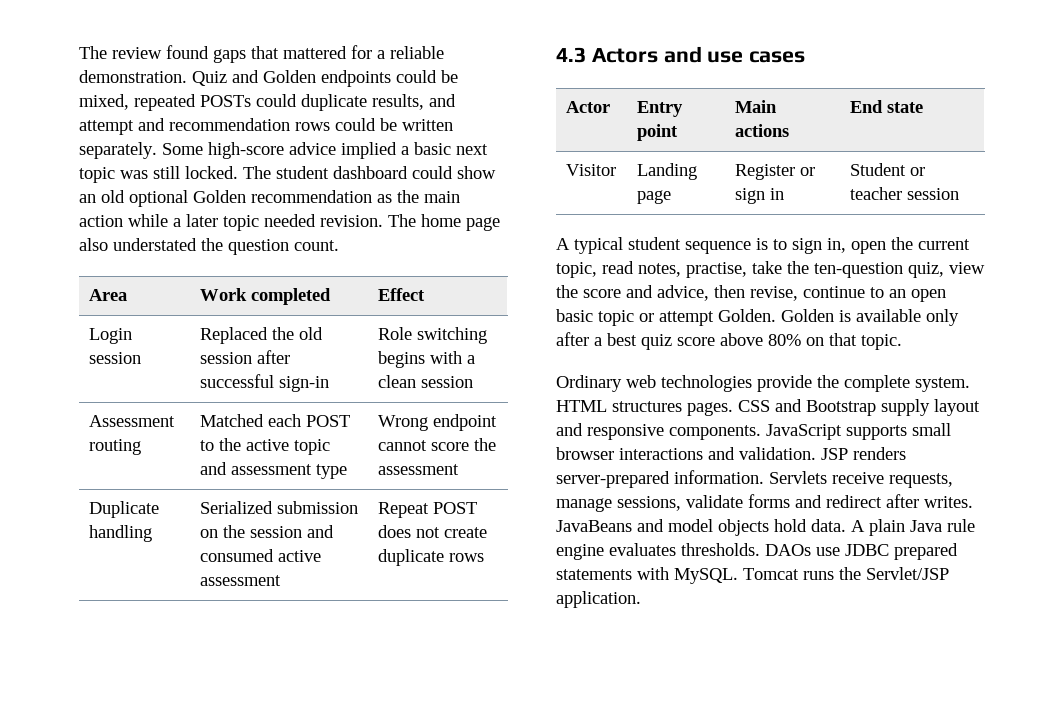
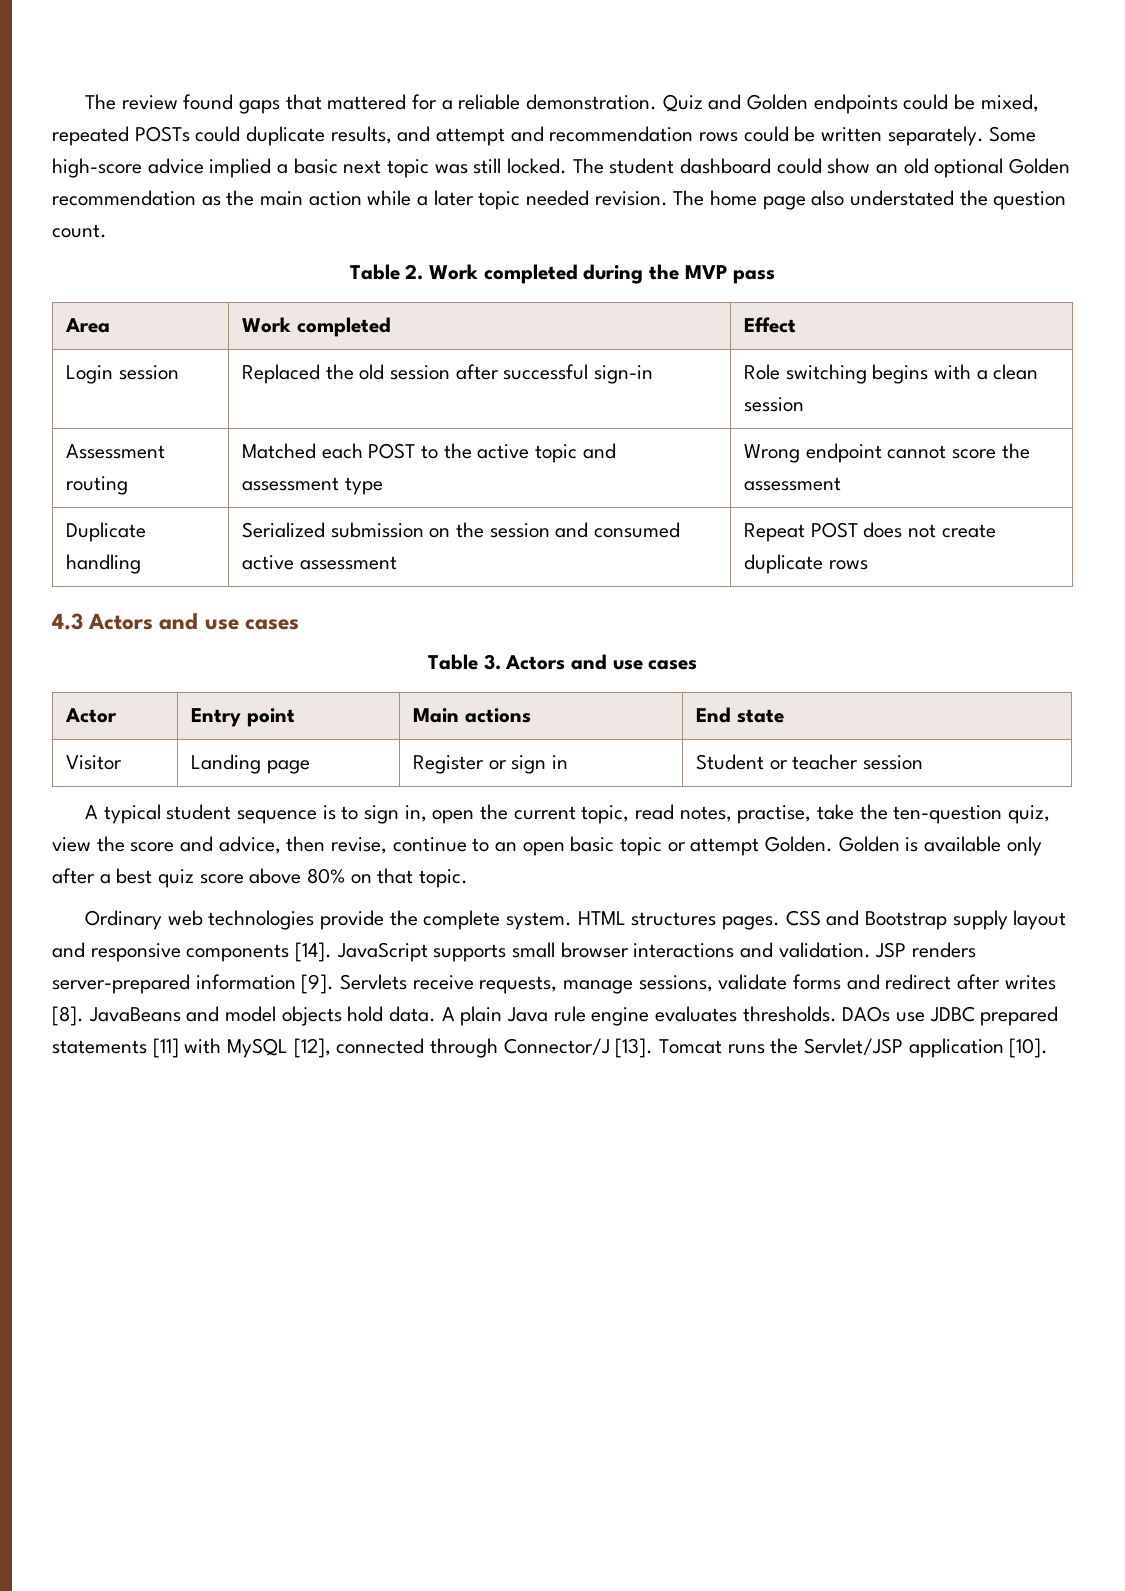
+ Table 2. Work completed during the MVP pass
+ Table 3. Actors and use cases
- CSS and Bootstrap supply layout and responsive components.
+ CSS and Bootstrap supply layout and responsive components [14].
- JSP renders server-prepared information.
+ JSP renders server-prepared information [9].
- Servlets receive requests, manage sessions, validate forms and redirect after writes.
+ Servlets receive requests, manage sessions, validate forms and redirect after writes [8].
- DAOs use JDBC prepared statements with MySQL.
+ DAOs use JDBC prepared statements [11] with MySQL [12], connected through Connector/J [13].
- Tomcat runs the Servlet/JSP application.
+ Tomcat runs the Servlet/JSP application [10].

